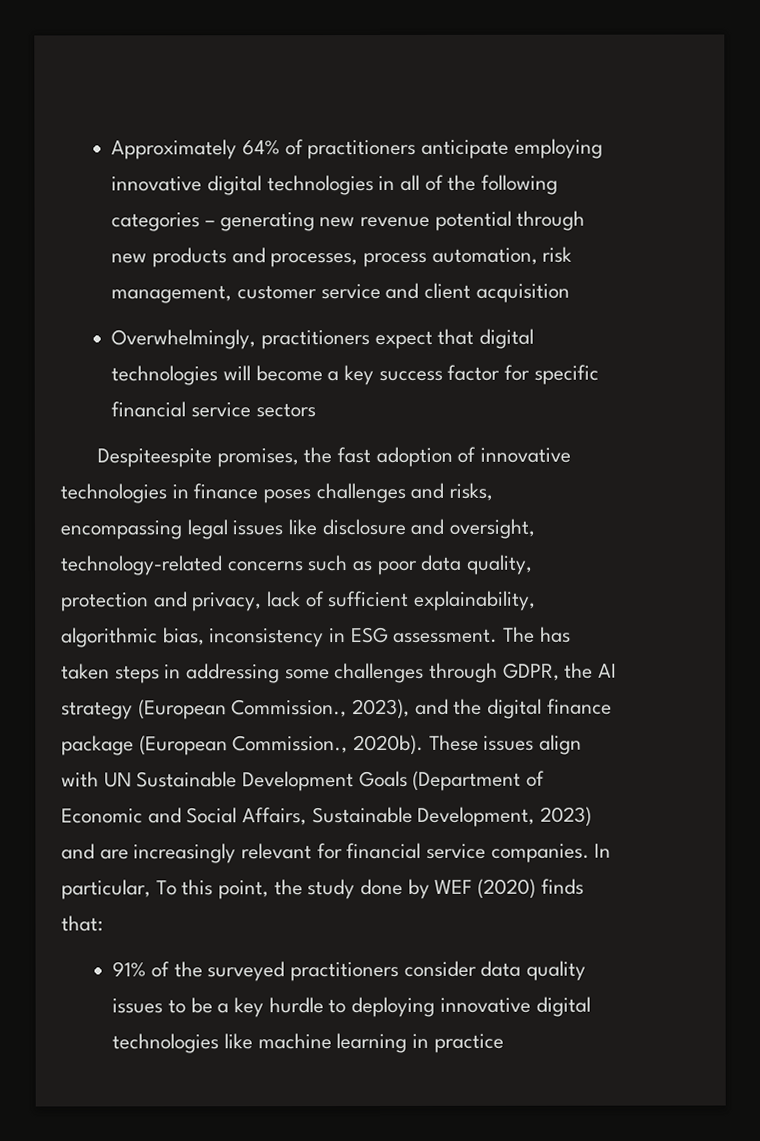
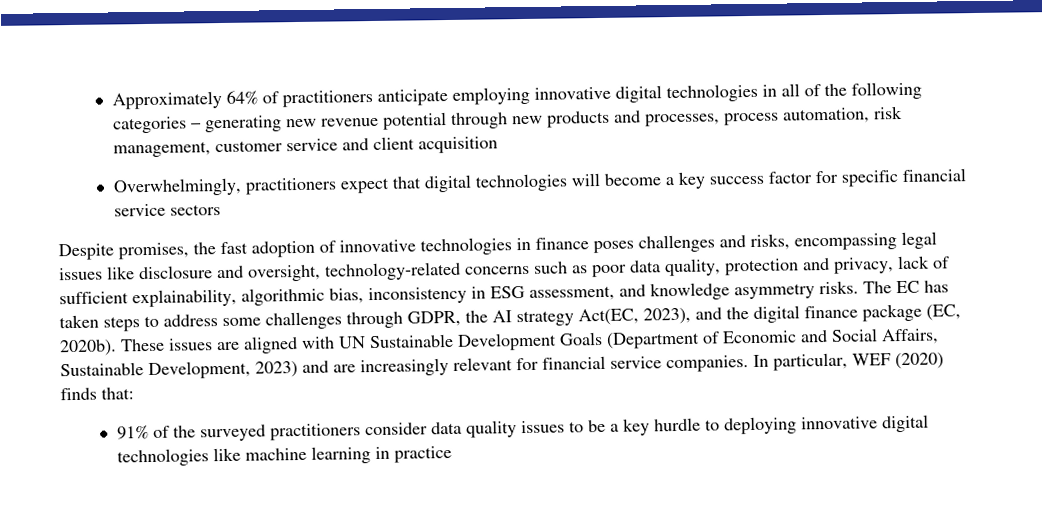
- Despiteespite promises, the fast adoption of innovative technologies in finance poses challenges and risks, encompassing legal issues like disclosure and oversight, technology-related concerns such as poor data quality, protection and privacy, lack of sufficient explainability, algorithmic bias, inconsistency in ESG assessment. The has taken steps in addressing some challenges through GDPR, the AI strategy (European Commission., 2023), and the digital finance package (European Commission., 2020b).
+ Despite promises, the fast adoption of innovative technologies in finance poses challenges and risks, encompassing legal issues like disclosure and oversight, technology-related concerns such as poor data quality, protection and privacy, lack of sufficient explainability, algorithmic bias, inconsistency in ESG assessment, and knowledge asymmetry risks. The EC has taken steps to address some challenges through GDPR, the AI strategy Act(EC, 2023), and the digital finance package (EC, 2020b).
- These issues align with UN Sustainable Development Goals (Department of Economic and Social Affairs, Sustainable Development, 2023) and are increasingly relevant for financial service companies.
+ These issues are aligned with UN Sustainable Development Goals (Department of Economic and Social Affairs, Sustainable Development, 2023) and are increasingly relevant for financial service companies.
- In particular, To this point, the study done by WEF (2020) finds that:
+ In particular, WEF (2020) finds that:

